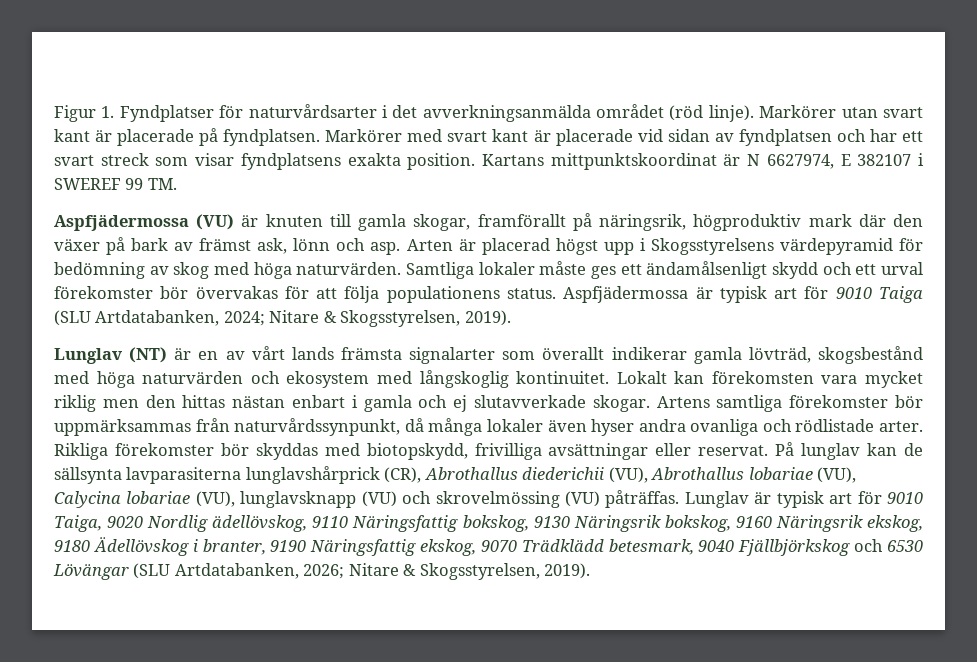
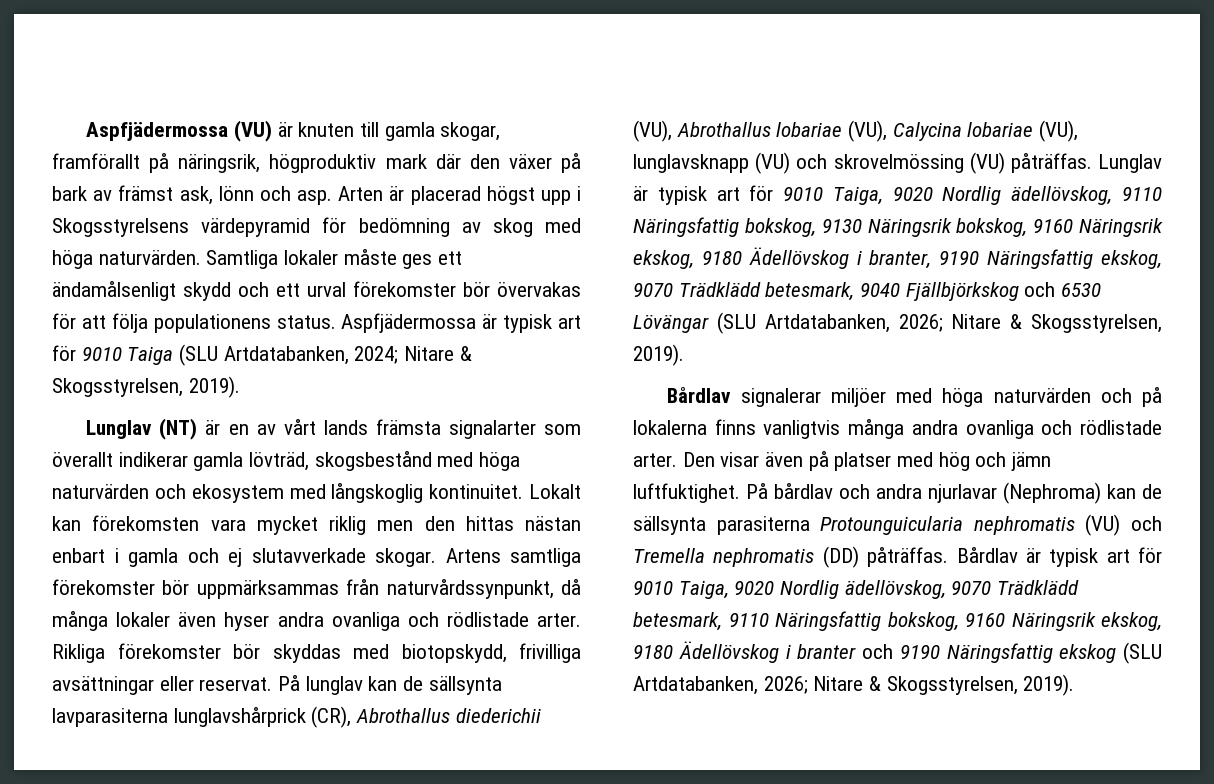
- Figur 1. Fyndplatser för naturvårdsarter i det avverkningsanmälda området (röd linje). Markörer utan svart kant är placerade på fyndplatsen. Markörer med svart kant är placerade vid sidan av fyndplatsen och har ett svart streck som visar fyndplatsens exakta position. Kartans mittpunktskoordinat är N 6627974, E 382107 i SWEREF 99 TM.
+ Bårdlav signalerar miljöer med höga naturvärden och på lokalerna finns vanligtvis många andra ovanliga och rödlistade arter. Den visar även på platser med hög och jämn luftfuktighet. På bårdlav och andra njurlavar (Nephroma) kan de sällsynta parasiterna Protounguicularia nephromatis (VU) och Tremella nephromatis (DD) påträffas. Bårdlav är typisk art för 9010 Taiga, 9020 Nordlig ädellövskog, 9070 Trädklädd betesmark, 9110 Näringsfattig bokskog, 9160 Näringsrik ekskog, 9180 Ädellövskog i branter och 9190 Näringsfattig ekskog (SLU Artdatabanken, 2026; Nitare & Skogsstyrelsen, 2019).

